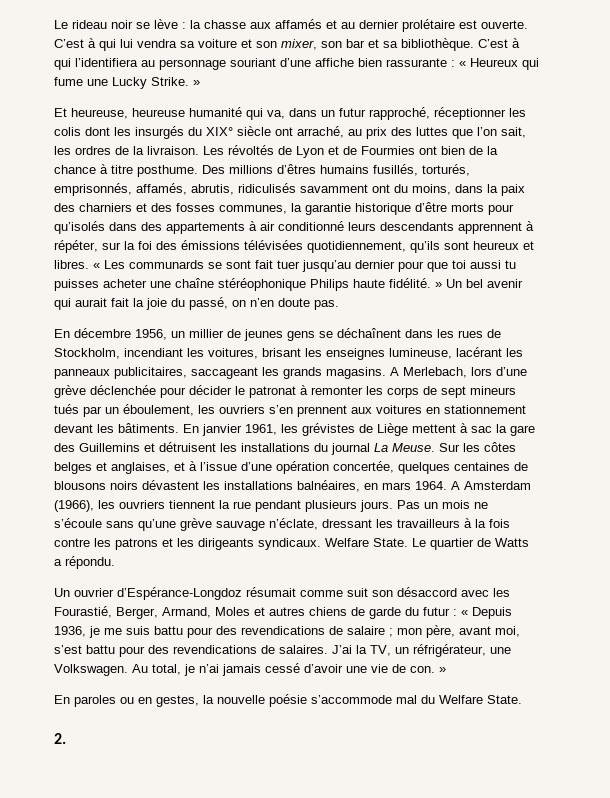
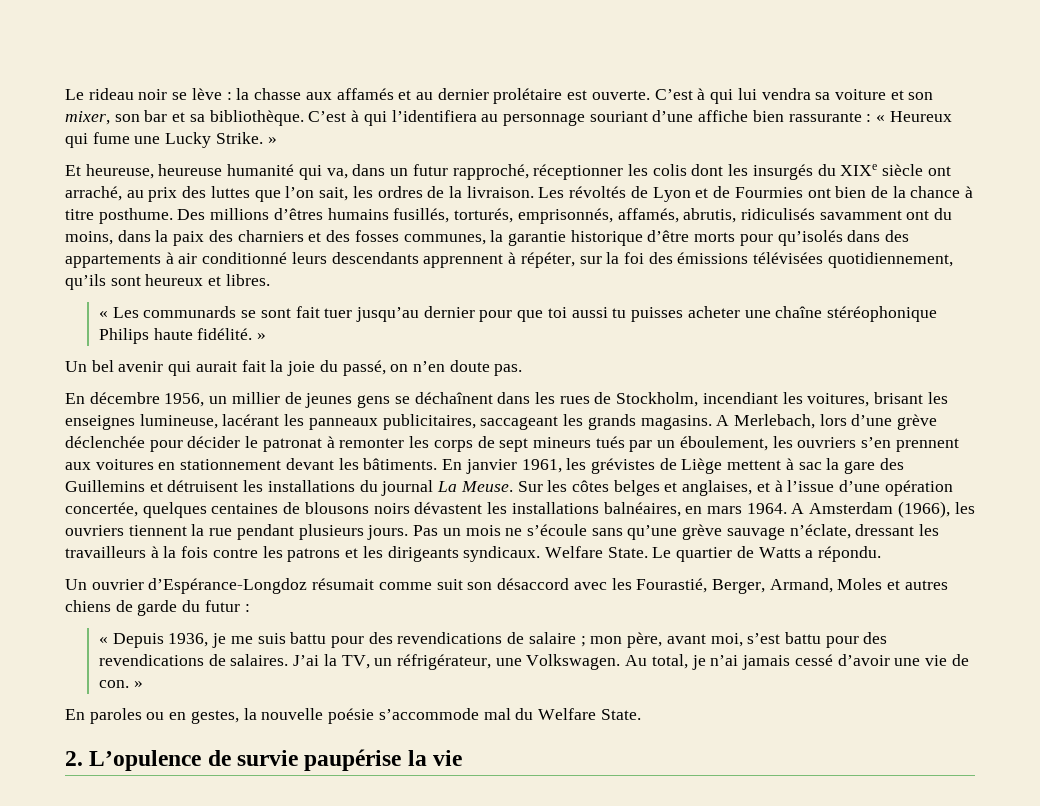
- Et heureuse, heureuse humanité qui va, dans un futur rapproché, réceptionner les colis dont les insurgés du XIX° siècle ont arraché, au prix des luttes que l’on sait, les ordres de la livraison.
+ Et heureuse, heureuse humanité qui va, dans un futur rapproché, réceptionner les colis dont les insurgés du XIXe siècle ont arraché, au prix des luttes que l’on sait, les ordres de la livraison.
- Des millions d’êtres humains fusillés, torturés, emprisonnés, affamés, abrutis, ridiculisés savamment ont du moins, dans la paix des charniers et des fosses communes, la garantie historique d’être morts pour qu’isolés dans des appartements à air conditionné leurs descendants apprennent à répéter, sur la foi des émissions télévisées quotidiennement, qu’ils sont heureux et libres. « Les communards se sont fait tuer jusqu’au dernier pour que toi aussi tu puisses acheter une chaîne stéréophonique Philips haute fidélité. » Un bel avenir qui aurait fait la joie du passé, on n’en doute pas.
+ Des millions d’êtres humains fusillés, torturés, emprisonnés, affamés, abrutis, ridiculisés savamment ont du moins, dans la paix des charniers et des fosses communes, la garantie historique d’être morts pour qu’isolés dans des appartements à air conditionné leurs descendants apprennent à répéter, sur la foi des émissions télévisées quotidiennement, qu’ils sont heureux et libres.
+ « Les communards se sont fait tuer jusqu’au dernier pour que toi aussi tu puisses acheter une chaîne stéréophonique Philips haute fidélité. »
+ Un bel avenir qui aurait fait la joie du passé, on n’en doute pas.
- Un ouvrier d’Espérance-Longdoz résumait comme suit son désaccord avec les Fourastié, Berger, Armand, Moles et autres chiens de garde du futur : « Depuis 1936, je me suis battu pour des revendications de salaire ; mon père, avant moi, s’est battu pour des revendications de salaires.
+ Un ouvrier d’Espérance-Longdoz résumait comme suit son désaccord avec les Fourastié, Berger, Armand, Moles et autres chiens de garde du futur :
+ « Depuis 1936, je me suis battu pour des revendications de salaire ; mon père, avant moi, s’est battu pour des revendications de salaires.
- 2.
+ 2. L’opulence de survie paupérise la vie

